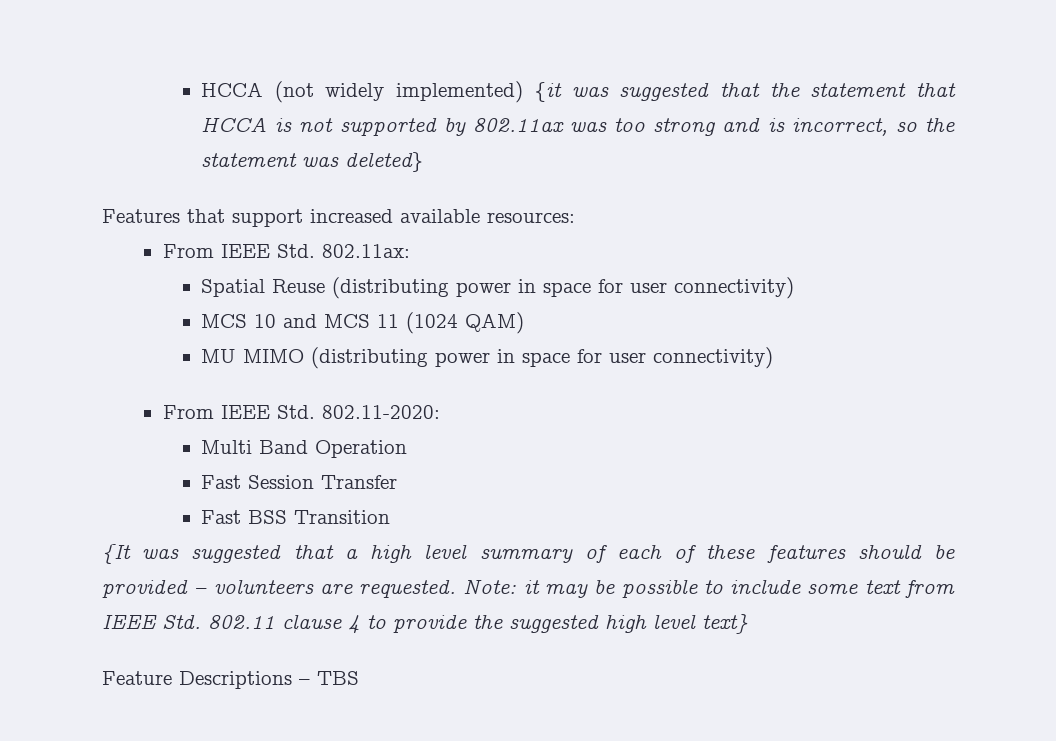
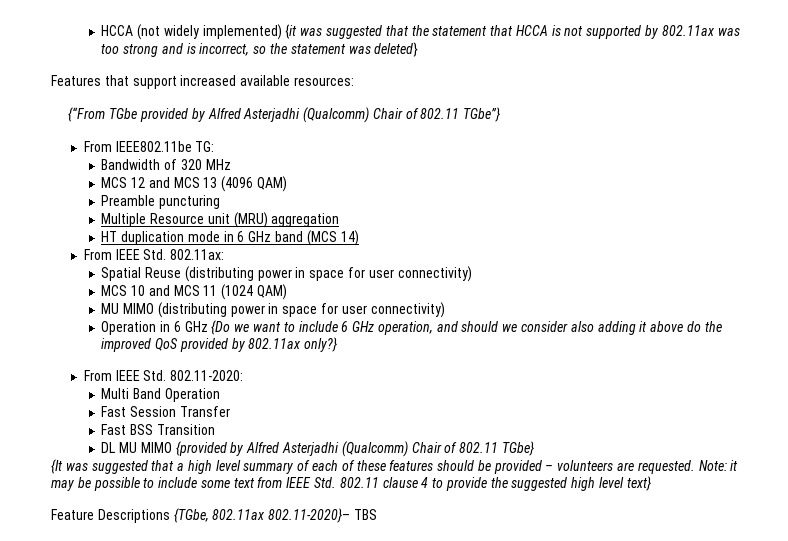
+ {“From TGbe provided by Alfred Asterjadhi (Qualcomm) Chair of 802.11 TGbe”}
+ From IEEE802.11be TG:
+ Bandwidth of 320 MHz
+ MCS 12 and MCS 13 (4096 QAM)
+ Preamble puncturing
+ Multiple Resource unit (MRU) aggregation
+ HT duplication mode in 6 GHz band (MCS 14)
+ Operation in 6 GHz {Do we want to include 6 GHz operation, and should we consider also adding it above do the improved QoS provided by 802.11ax only?}
+ DL MU MIMO {provided by Alfred Asterjadhi (Qualcomm) Chair of 802.11 TGbe}
- Feature Descriptions – TBS
+ Feature Descriptions {TGbe, 802.11ax 802.11-2020}– TBS

